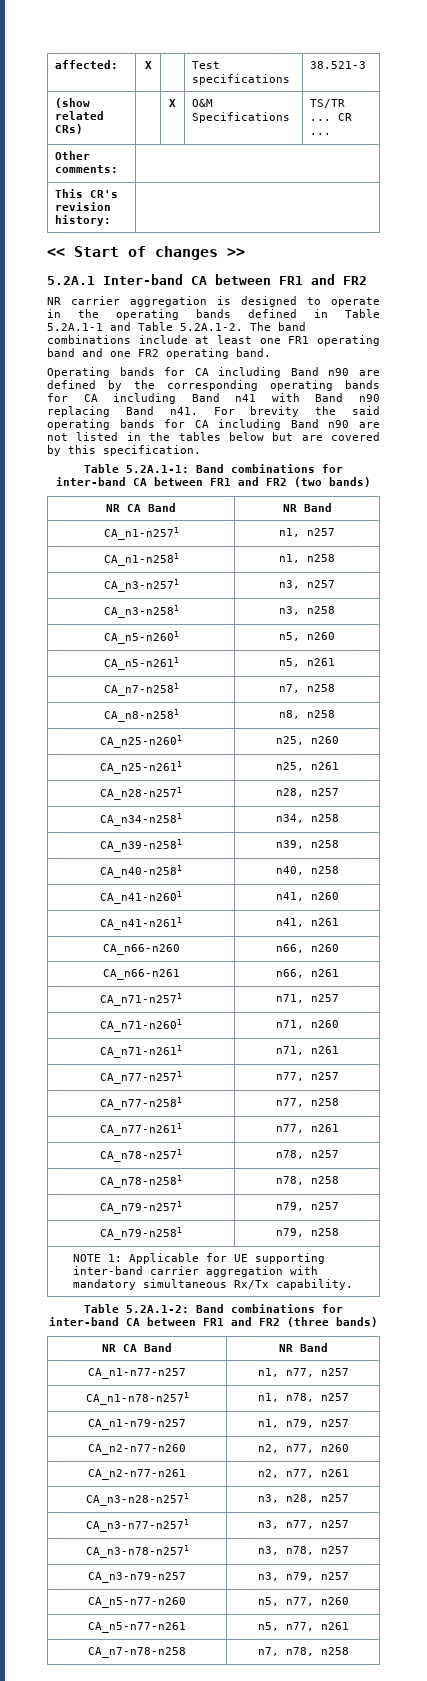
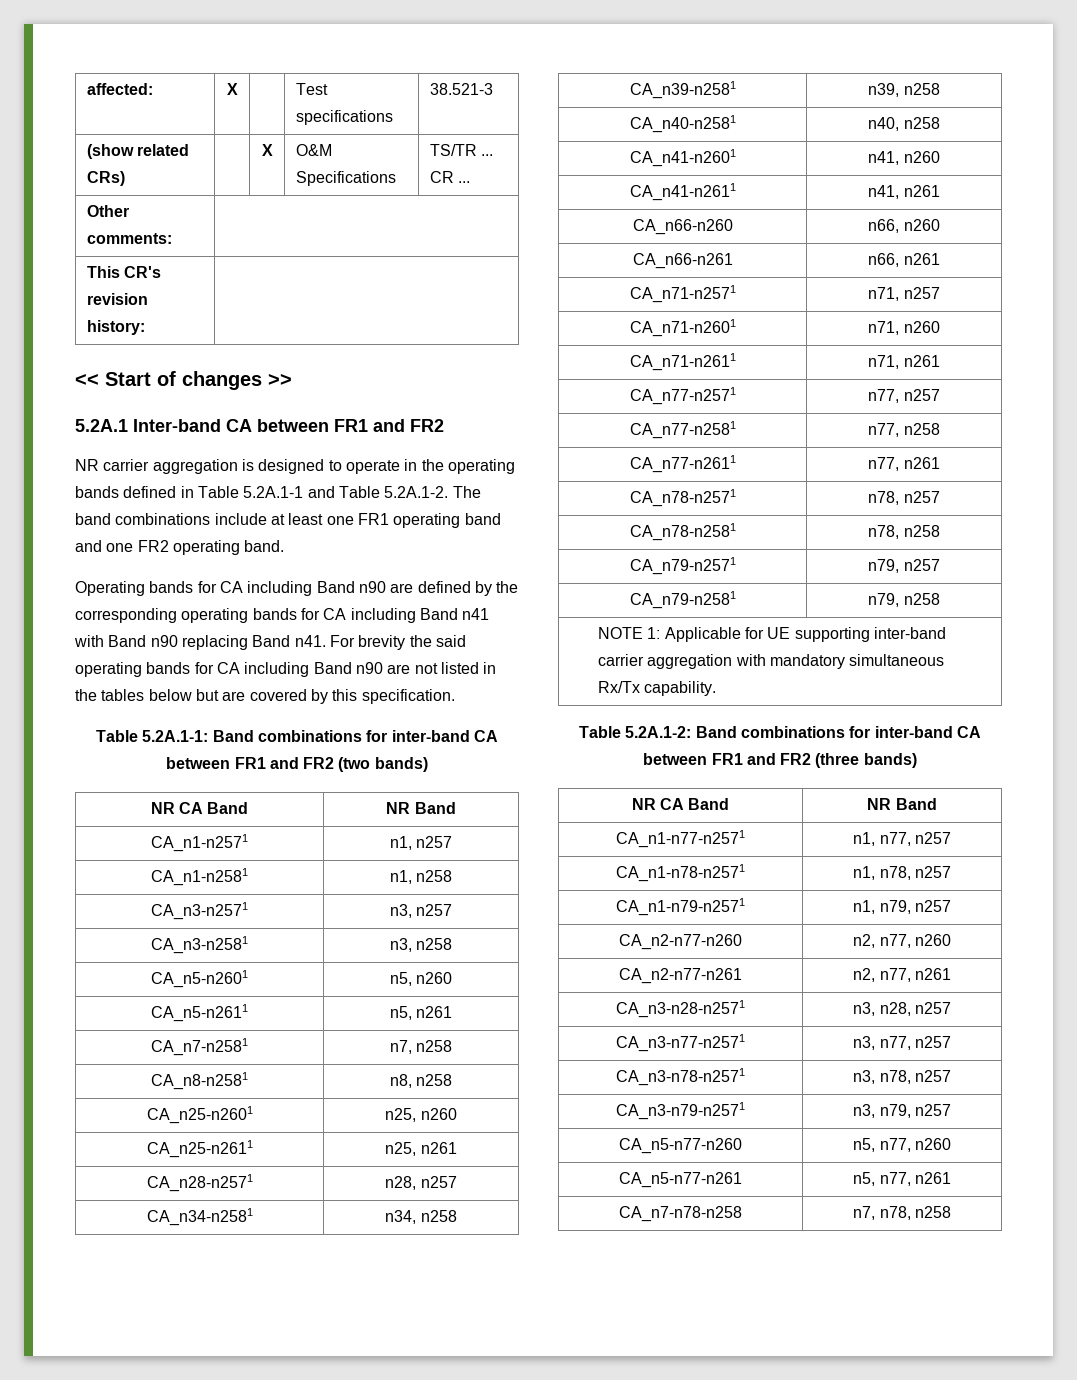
- CA_n1-n77-n257 | n1, n77, n257
+ CA_n1-n77-n2571 | n1, n77, n257
- CA_n1-n79-n257 | n1, n79, n257
+ CA_n1-n79-n2571 | n1, n79, n257
- CA_n3-n79-n257 | n3, n79, n257
+ CA_n3-n79-n2571 | n3, n79, n257

